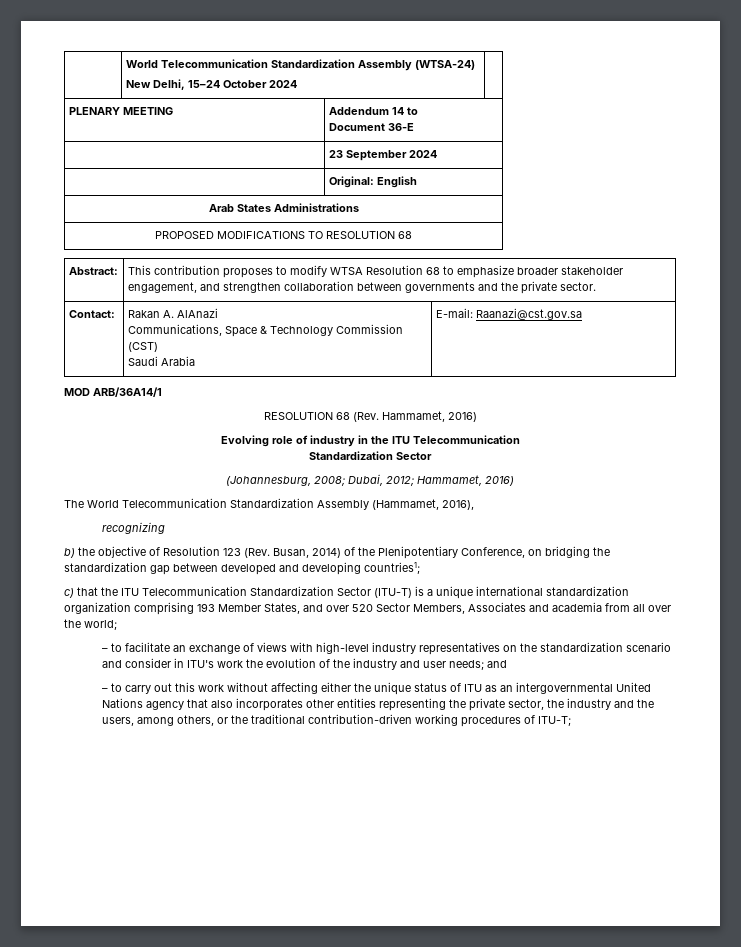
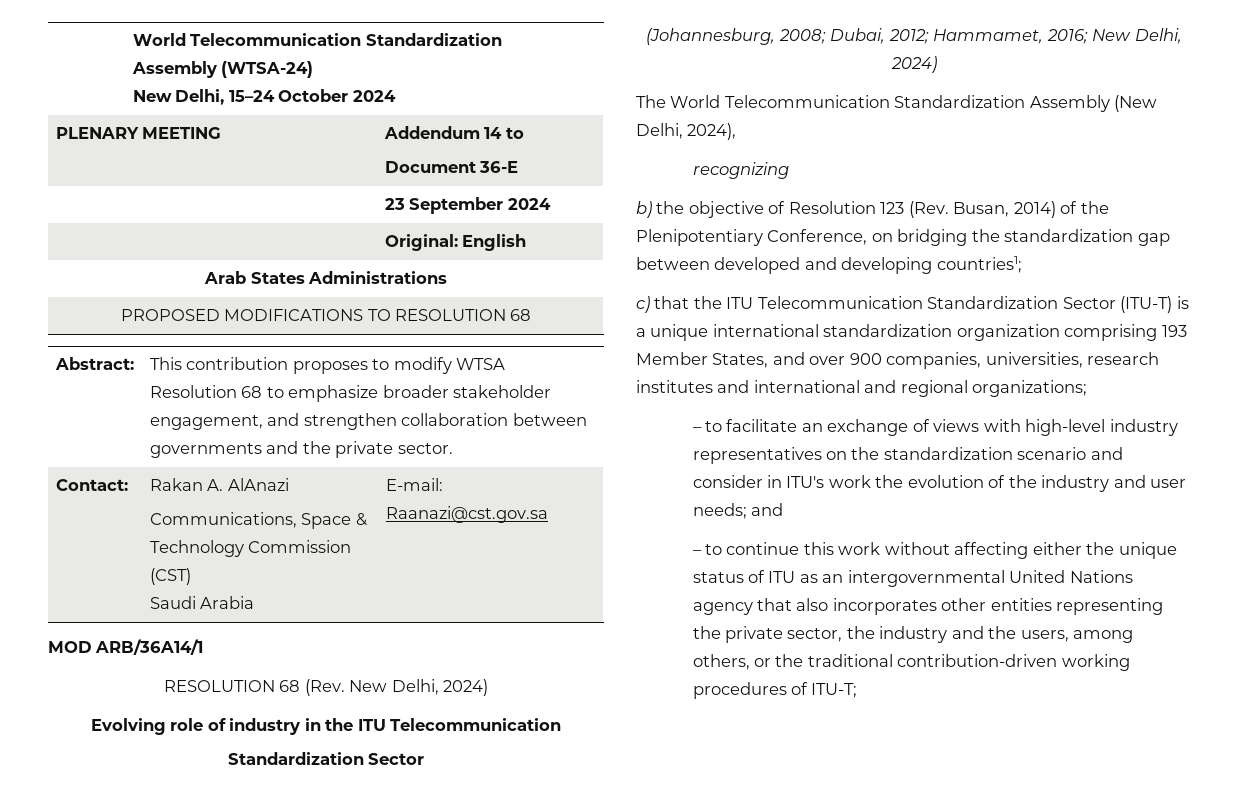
- RESOLUTION 68 (Rev. Hammamet, 2016)
+ RESOLUTION 68 (Rev. New Delhi, 2024)
- (Johannesburg, 2008; Dubai, 2012; Hammamet, 2016)
+ (Johannesburg, 2008; Dubai, 2012; Hammamet, 2016; New Delhi, 2024)
- The World Telecommunication Standardization Assembly (Hammamet, 2016),
+ The World Telecommunication Standardization Assembly (New Delhi, 2024),
- c) that the ITU Telecommunication Standardization Sector (ITU-T) is a unique international standardization organization comprising 193 Member States, and over 520 Sector Members, Associates and academia from all over the world;
+ c) that the ITU Telecommunication Standardization Sector (ITU-T) is a unique international standardization organization comprising 193 Member States, and over 900 companies, universities, research institutes and international and regional organizations;
- – to carry out this work without affecting either the unique status of ITU as an intergovernmental United Nations agency that also incorporates other entities representing the private sector, the industry and the users, among others, or the traditional contribution-driven working procedures of ITU-T;
+ – to continue this work without affecting either the unique status of ITU as an intergovernmental United Nations agency that also incorporates other entities representing the private sector, the industry and the users, among others, or the traditional contribution-driven working procedures of ITU-T;

